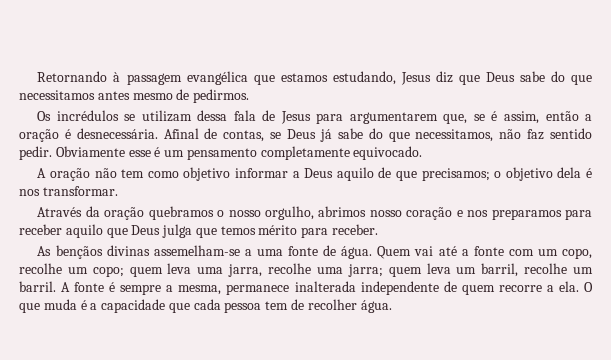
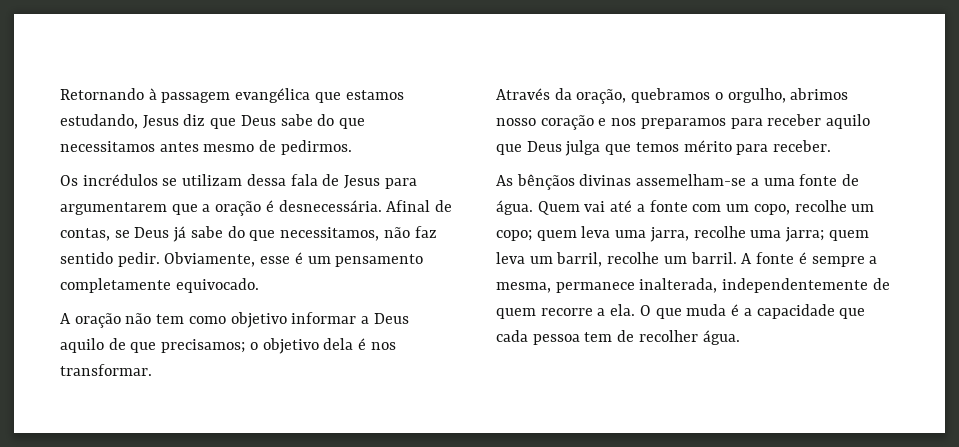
- Os incrédulos se utilizam dessa fala de Jesus para argumentarem que, se é assim, então a oração é desnecessária.
+ Os incrédulos se utilizam dessa fala de Jesus para argumentarem que a oração é desnecessária.
- Obviamente esse é um pensamento completamente equivocado.
+ Obviamente, esse é um pensamento completamente equivocado.
- Através da oração quebramos o nosso orgulho, abrimos nosso coração e nos preparamos para receber aquilo que Deus julga que temos mérito para receber.
+ Através da oração, quebramos o orgulho, abrimos nosso coração e nos preparamos para receber aquilo que Deus julga que temos mérito para receber.
- As bençãos divinas assemelham-se a uma fonte de água.
+ As bênçãos divinas assemelham-se a uma fonte de água.
- A fonte é sempre a mesma, permanece inalterada independente de quem recorre a ela.
+ A fonte é sempre a mesma, permanece inalterada, independentemente de quem recorre a ela.

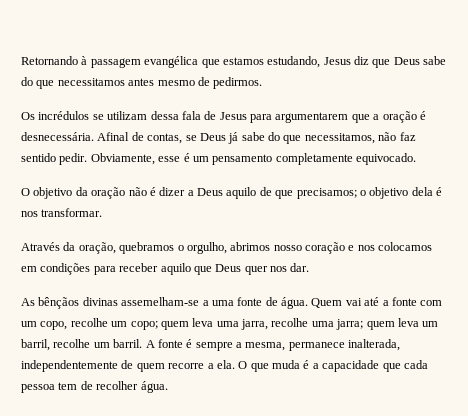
- A oração não tem como objetivo informar a Deus aquilo de que precisamos; o objetivo dela é nos transformar.
+ O objetivo da oração não é dizer a Deus aquilo de que precisamos; o objetivo dela é nos transformar.
- Através da oração, quebramos o orgulho, abrimos nosso coração e nos preparamos para receber aquilo que Deus julga que temos mérito para receber.
+ Através da oração, quebramos o orgulho, abrimos nosso coração e nos colocamos em condições para receber aquilo que Deus quer nos dar.

